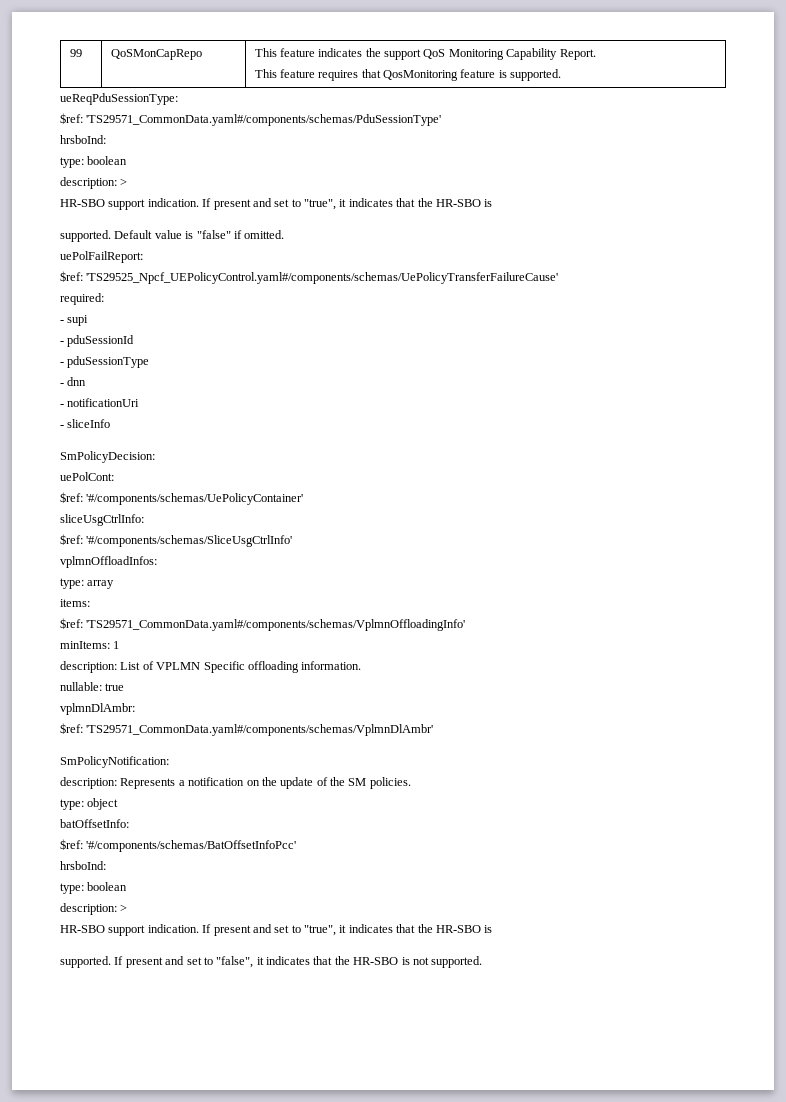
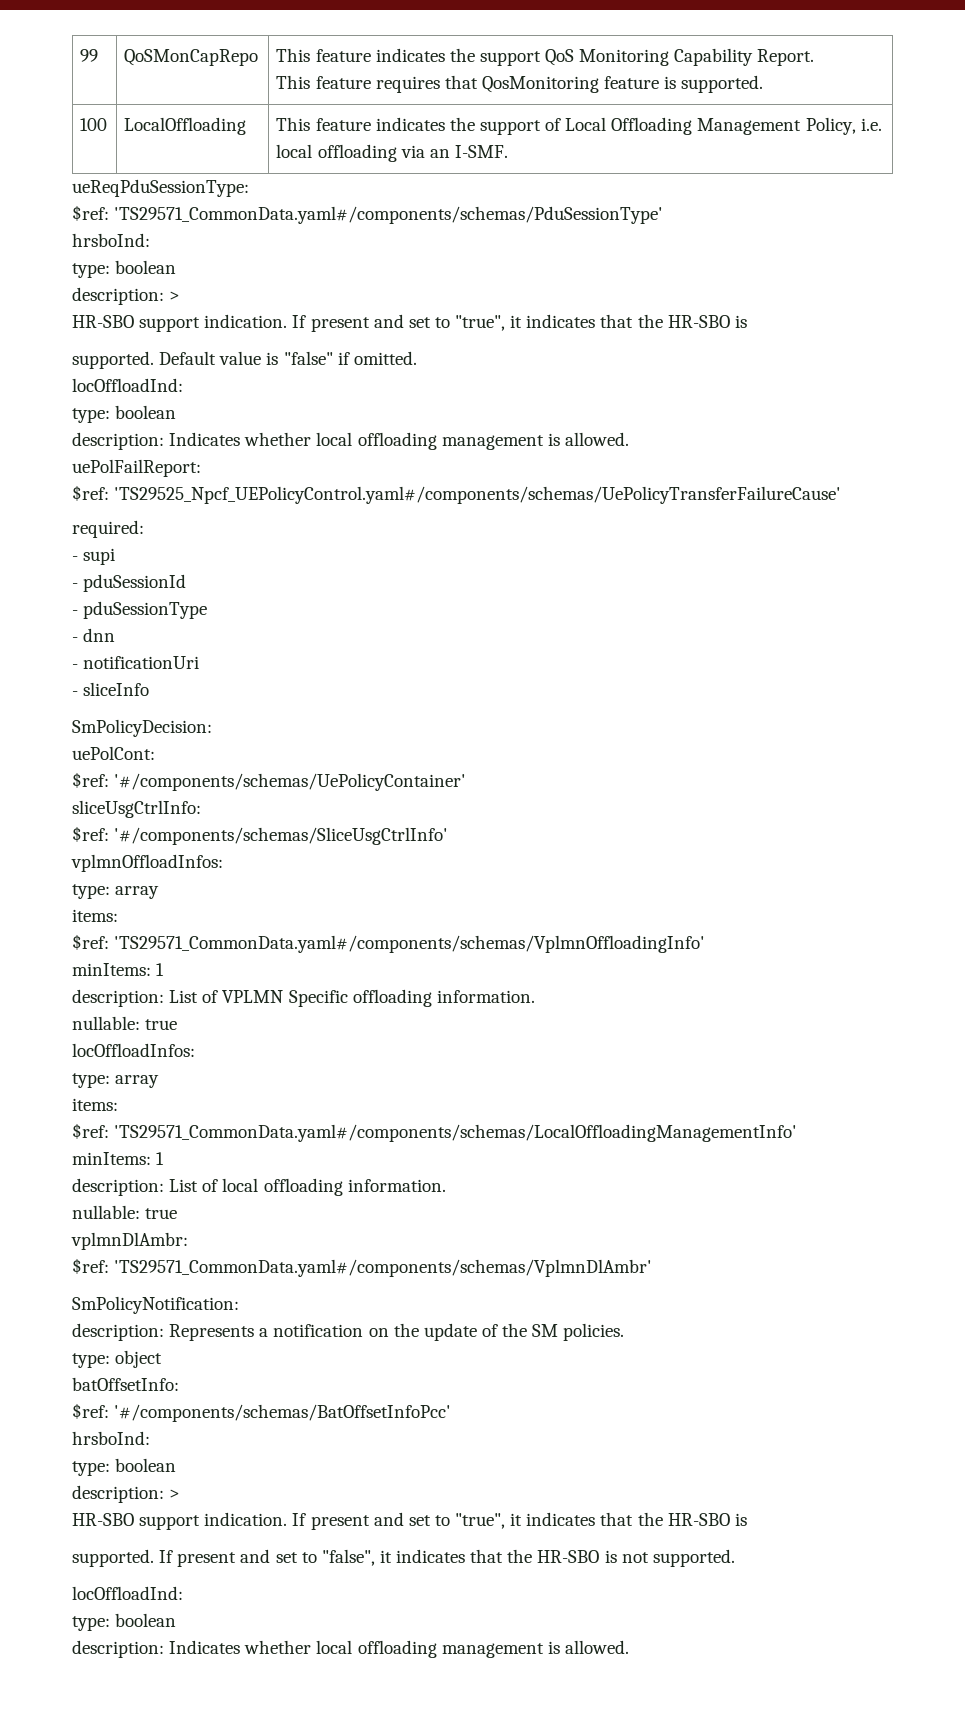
+ 100 | LocalOffloading | This feature indicates the support of Local Offloading Management Policy, i.e. local offloading via an I-SMF.
  Default value is "false" if omitted.
+ locOffloadInd:
+ type: boolean
+ description: Indicates whether local offloading management is allowed.
+ locOffloadInfos:
+ type: array
+ items:
+ $ref: 'TS29571_CommonData.yaml#/components/schemas/LocalOffloadingManagementInfo'
+ minItems: 1
+ description: List of local offloading information.
+ nullable: true
  If present and set to "false", it indicates that the HR-SBO is not supported.
+ locOffloadInd:
+ type: boolean
+ description: Indicates whether local offloading management is allowed.

